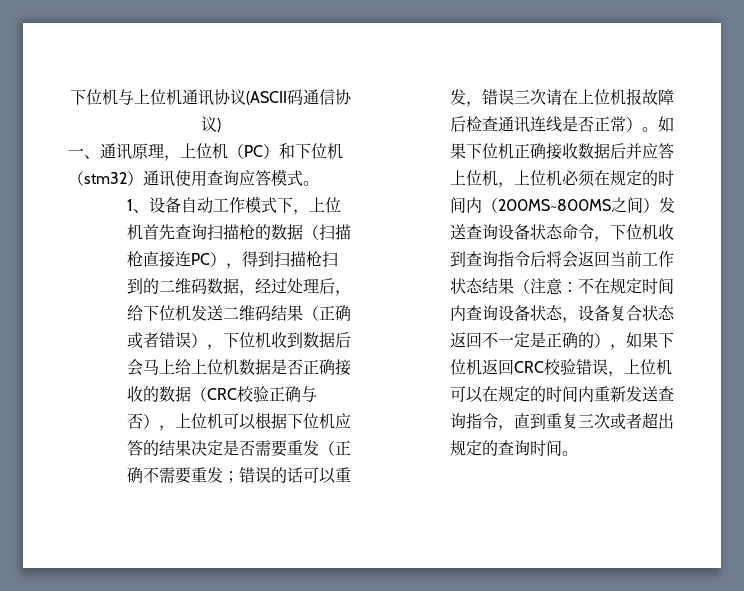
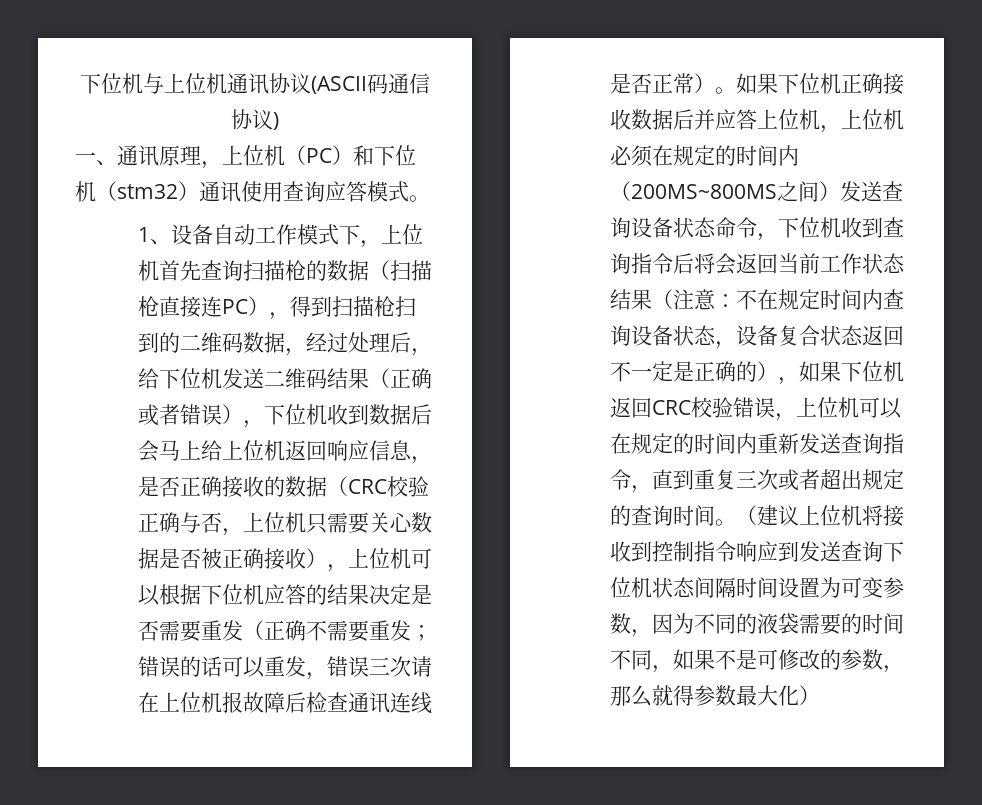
- 1、设备自动工作模式下，上位机首先查询扫描枪的数据（扫描枪直接连PC），得到扫描枪扫到的二维码数据，经过处理后，给下位机发送二维码结果（正确或者错误），下位机收到数据后会马上给上位机数据是否正确接收的数据（CRC校验正确与否），上位机可以根据下位机应答的结果决定是否需要重发（正确不需要重发；
+ 1、设备自动工作模式下，上位机首先查询扫描枪的数据（扫描枪直接连PC），得到扫描枪扫到的二维码数据，经过处理后，给下位机发送二维码结果（正确或者错误），下位机收到数据后会马上给上位机返回响应信息，是否正确接收的数据（CRC校验正确与否，上位机只需要关心数据是否被正确接收），上位机可以根据下位机应答的结果决定是否需要重发（正确不需要重发；
+ （建议上位机将接收到控制指令响应到发送查询下位机状态间隔时间设置为可变参数，因为不同的液袋需要的时间不同，如果不是可修改的参数，那么就得参数最大化）

